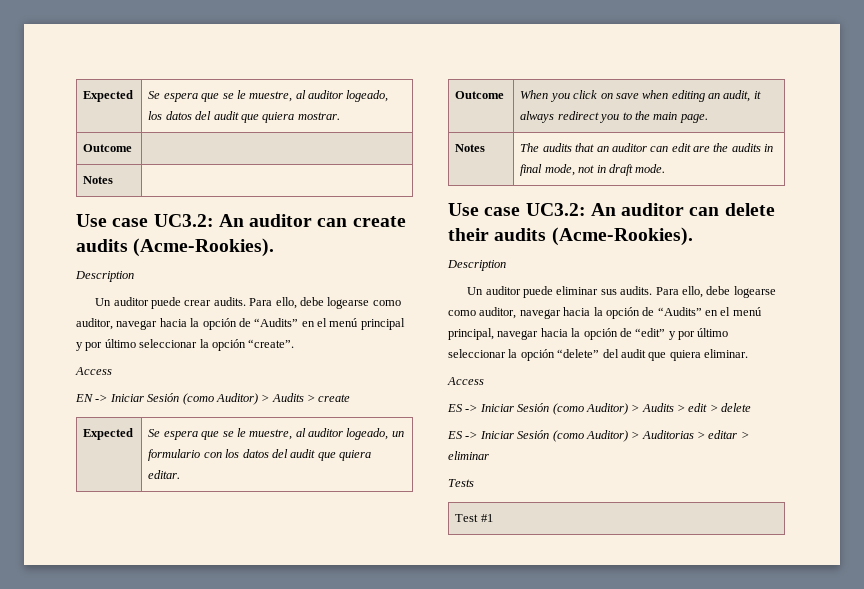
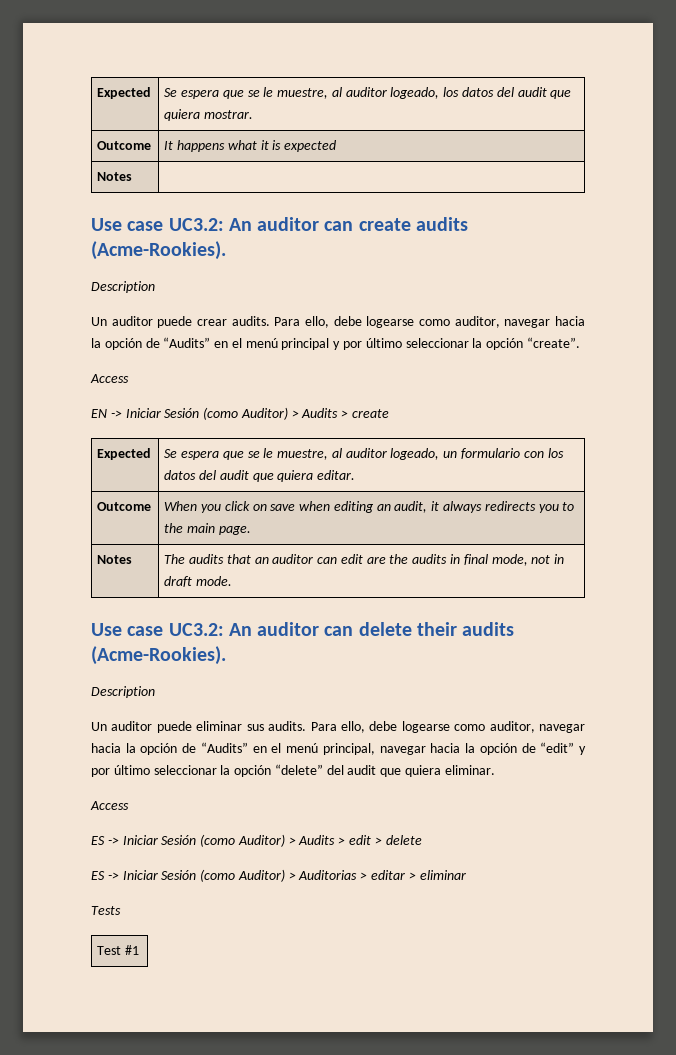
  Expected | Se espera que se le muestre, al auditor logeado, los datos del audit que quiera mostrar.
- Outcome |
+ Outcome | It happens what it is expected
- Outcome | When you click on save when editing an audit, it always redirect you to the main page.
+ Outcome | When you click on save when editing an audit, it always redirects you to the main page.

